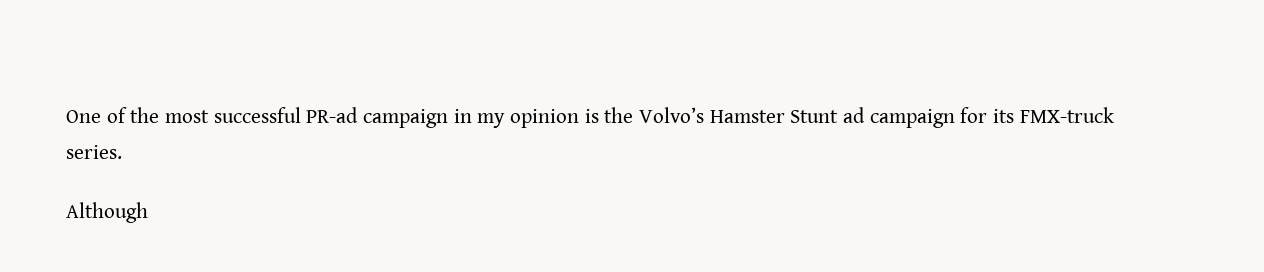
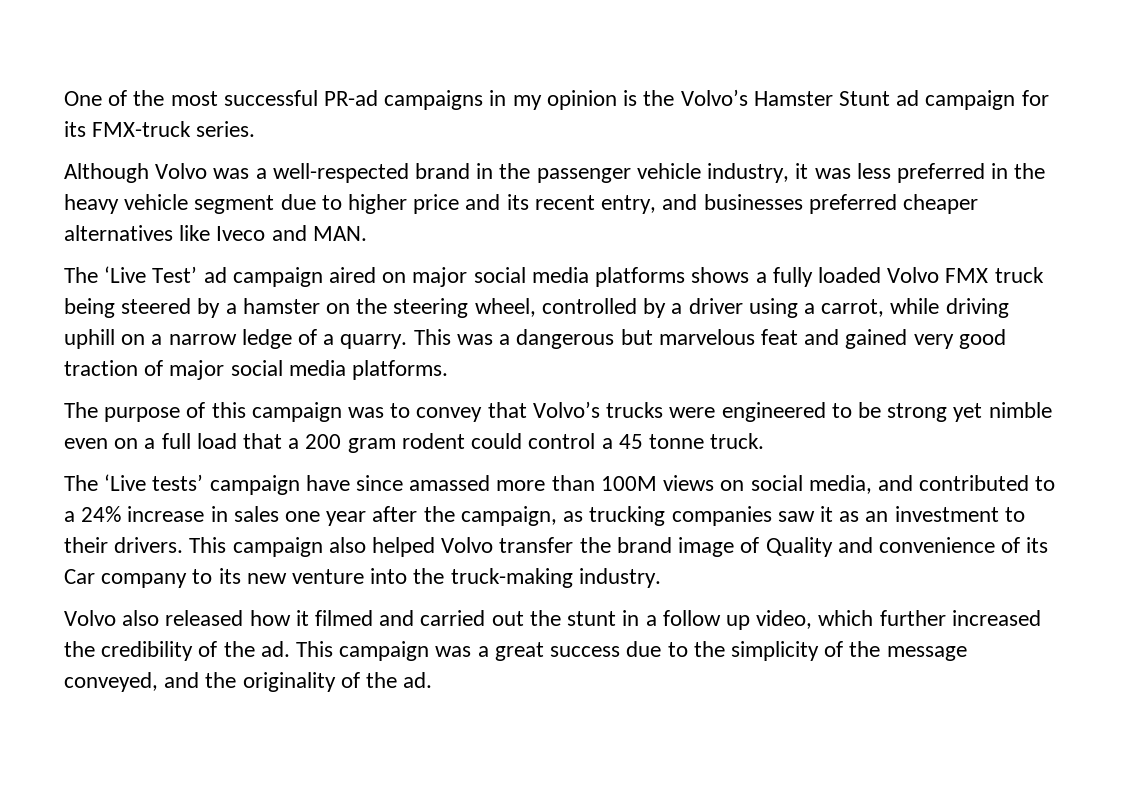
- One of the most successful PR-ad campaign in my opinion is the Volvo’s Hamster Stunt ad campaign for its FMX-truck series.
+ One of the most successful PR-ad campaigns in my opinion is the Volvo’s Hamster Stunt ad campaign for its FMX-truck series.
- Although
+ Although Volvo was a well-respected brand in the passenger vehicle industry, it was less preferred in the heavy vehicle segment due to higher price and its recent entry, and businesses preferred cheaper alternatives like Iveco and MAN.
+ The ‘Live Test’ ad campaign aired on major social media platforms shows a fully loaded Volvo FMX truck being steered by a hamster on the steering wheel, controlled by a driver using a carrot, while driving uphill on a narrow ledge of a quarry. This was a dangerous but marvelous feat and gained very good traction of major social media platforms.
+ The purpose of this campaign was to convey that Volvo’s trucks were engineered to be strong yet nimble even on a full load that a 200 gram rodent could control a 45 tonne truck.
+ The ‘Live tests’ campaign have since amassed more than 100M views on social media, and contributed to a 24% increase in sales one year after the campaign, as trucking companies saw it as an investment to their drivers. This campaign also helped Volvo transfer the brand image of Quality and convenience of its Car company to its new venture into the truck-making industry.
+ Volvo also released how it filmed and carried out the stunt in a follow up video, which further increased the credibility of the ad. This campaign was a great success due to the simplicity of the message conveyed, and the originality of the ad.

